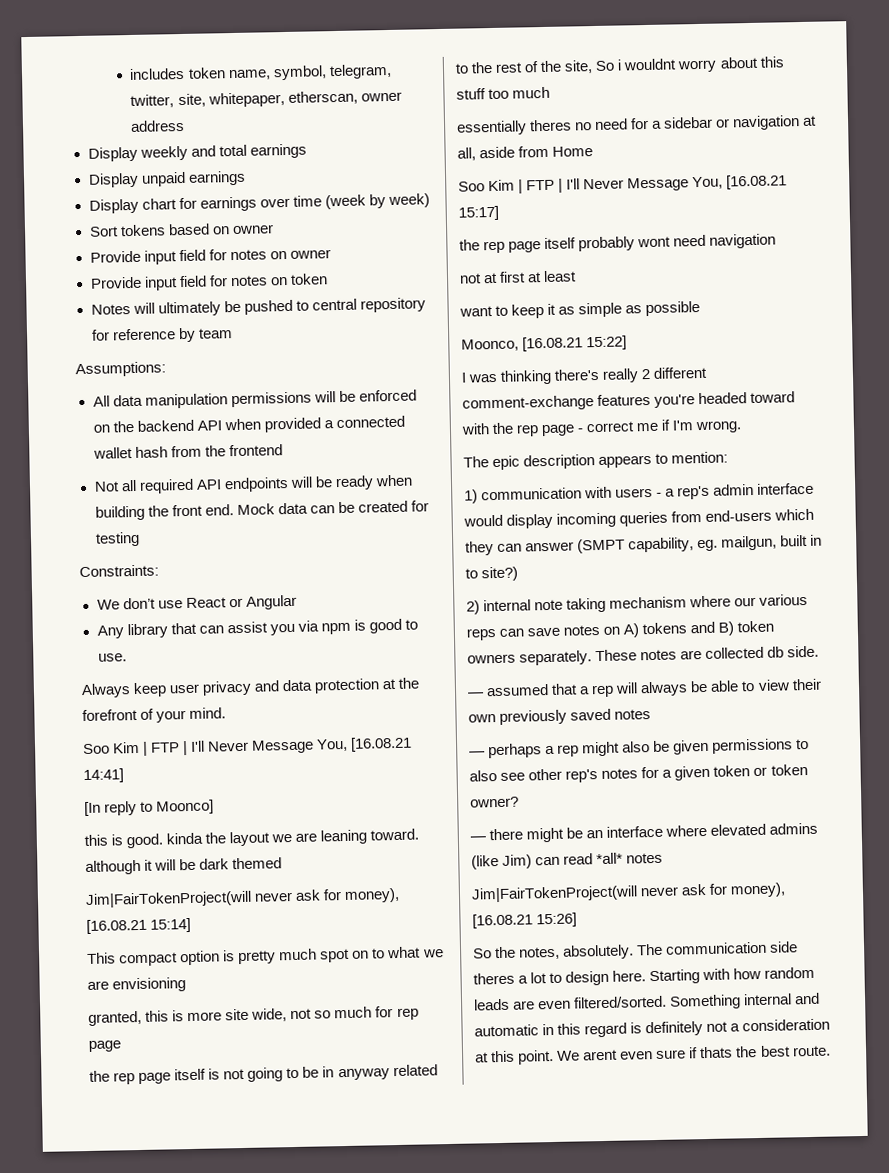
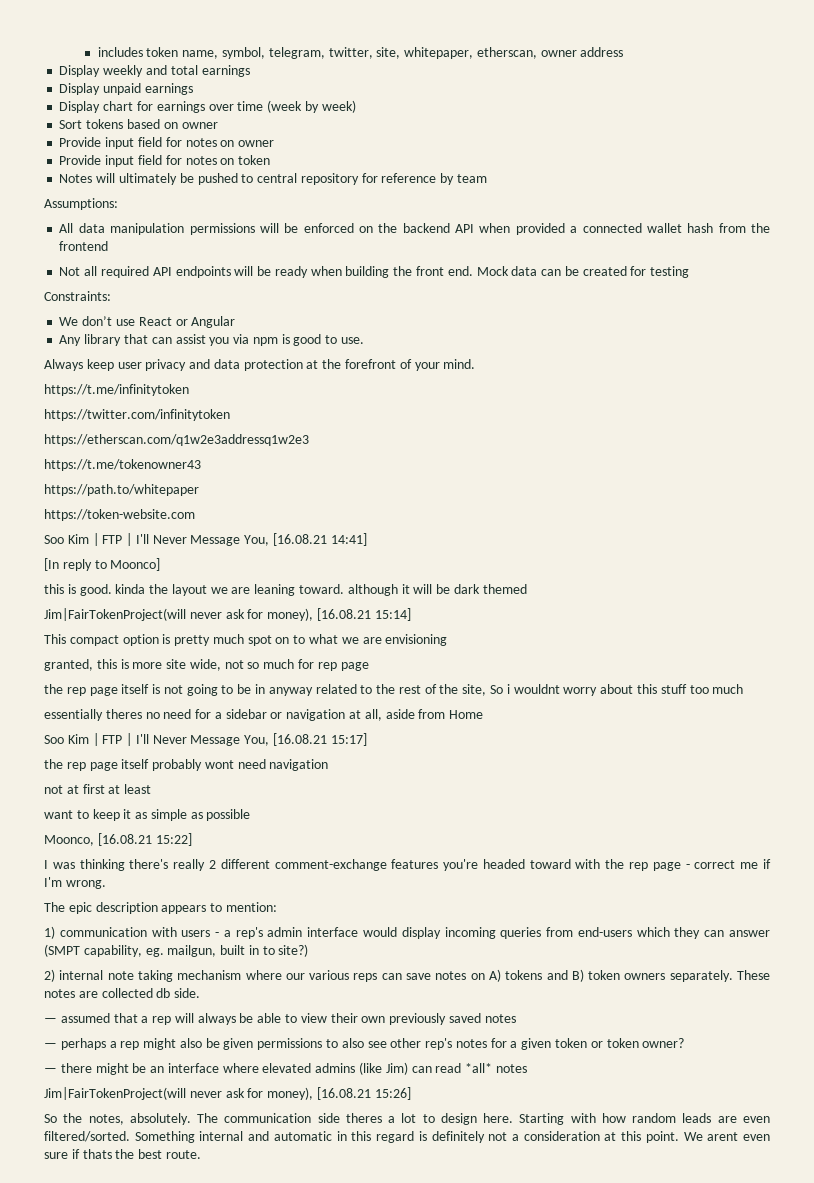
+ https://t.me/infinitytoken
+ https://twitter.com/infinitytoken
+ https://etherscan.com/q1w2e3addressq1w2e3
+ https://t.me/tokenowner43
+ https://path.to/whitepaper
+ https://token-website.com

